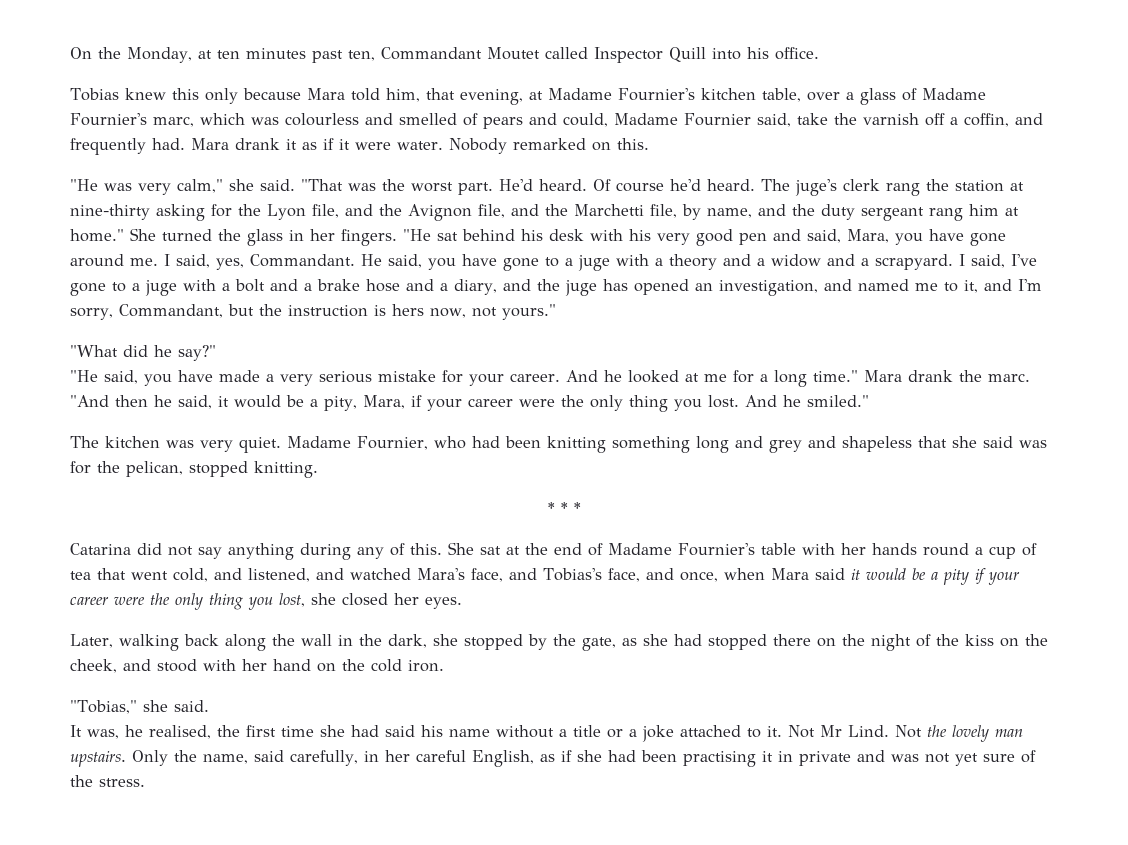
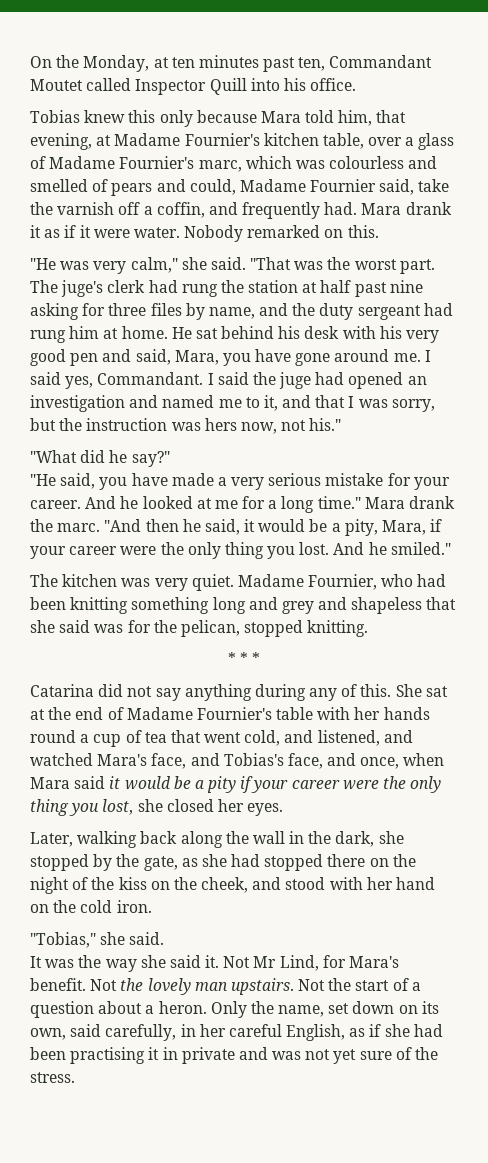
- He'd heard. Of course he'd heard.
- The juge's clerk rang the station at nine-thirty asking for the Lyon file, and the Avignon file, and the Marchetti file, by name, and the duty sergeant rang him at home." She turned the glass in her fingers. "He sat behind his desk with his very good pen and said, Mara, you have gone around me.
+ The juge's clerk had rung the station at half past nine asking for three files by name, and the duty sergeant had rung him at home. He sat behind his desk with his very good pen and said, Mara, you have gone around me.
- I said, yes, Commandant.
+ I said yes, Commandant.
- He said, you have gone to a juge with a theory and a widow and a scrapyard. I said, I've gone to a juge with a bolt and a brake hose and a diary, and the juge has opened an investigation, and named me to it, and I'm sorry, Commandant, but the instruction is hers now, not yours."
+ I said the juge had opened an investigation and named me to it, and that I was sorry, but the instruction was hers now, not his."
- It was, he realised, the first time she had said his name without a title or a joke attached to it. Not Mr Lind.
+ It was the way she said it. Not Mr Lind, for Mara's benefit.
- Only the name, said carefully, in her careful English, as if she had been practising it in private and was not yet sure of the stress.
+ Not the start of a question about a heron. Only the name, set down on its own, said carefully, in her careful English, as if she had been practising it in private and was not yet sure of the stress.

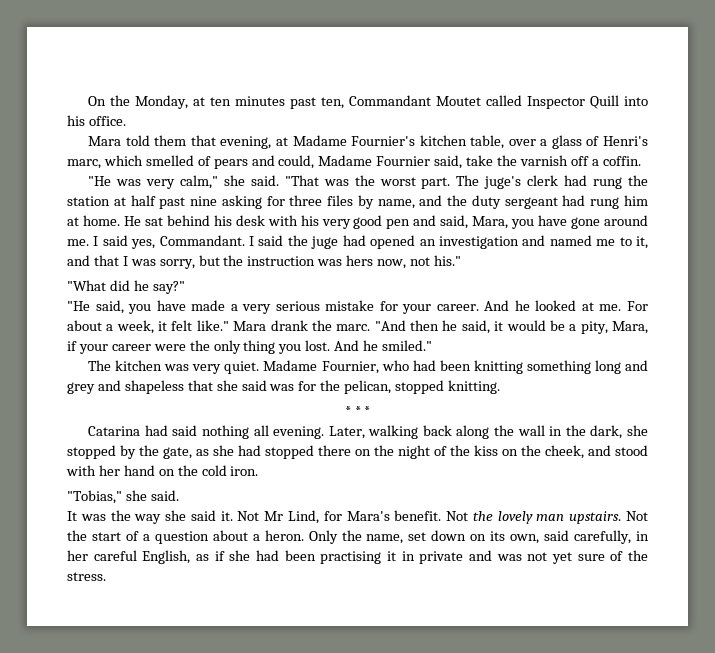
- Tobias knew this only because Mara told him, that evening, at Madame Fournier's kitchen table, over a glass of Madame Fournier's marc, which was colourless and smelled of pears and could, Madame Fournier said, take the varnish off a coffin, and frequently had. Mara drank it as if it were water. Nobody remarked on this.
+ Mara told them that evening, at Madame Fournier's kitchen table, over a glass of Henri's marc, which smelled of pears and could, Madame Fournier said, take the varnish off a coffin.
- And he looked at me for a long time."
+ And he looked at me. For about a week, it felt like."
- Catarina did not say anything during any of this. She sat at the end of Madame Fournier's table with her hands round a cup of tea that went cold, and listened, and watched Mara's face, and Tobias's face, and once, when Mara said it would be a pity if your career were the only thing you lost, she closed her eyes.
- Later, walking back along the wall in the dark, she stopped by the gate, as she had stopped there on the night of the kiss on the cheek, and stood with her hand on the cold iron.
+ Catarina had said nothing all evening. Later, walking back along the wall in the dark, she stopped by the gate, as she had stopped there on the night of the kiss on the cheek, and stood with her hand on the cold iron.

